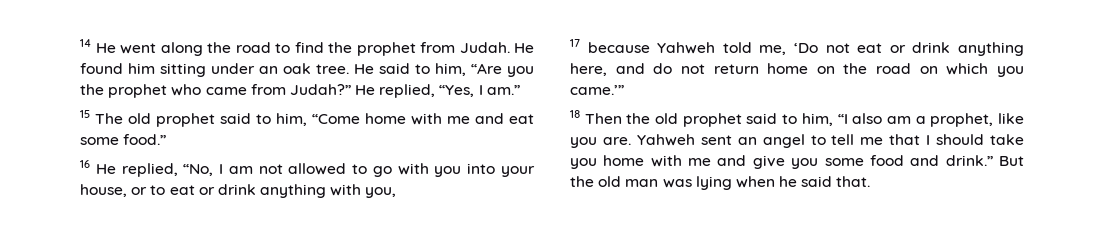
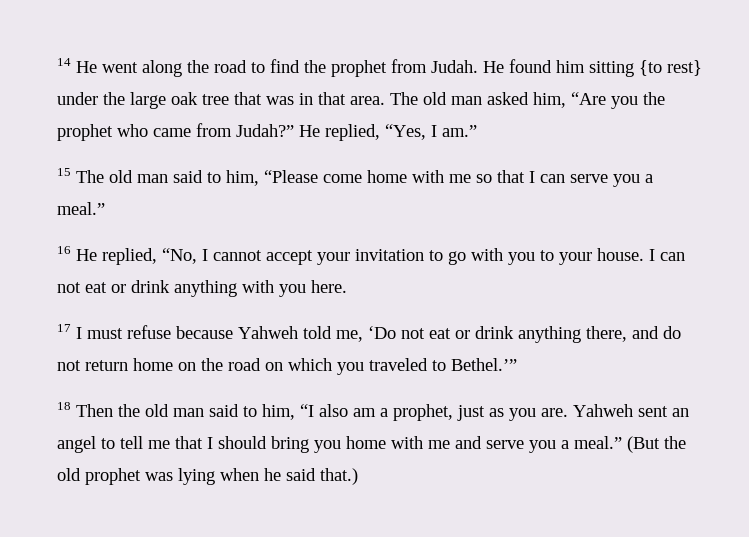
- He found him sitting under an oak tree. He said to him, “Are you the prophet who came from Judah?”
+ He found him sitting {to rest} under the large oak tree that was in that area. The old man asked him, “Are you the prophet who came from Judah?”
- 15 The old prophet said to him, “Come home with me and eat some food.”
+ 15 The old man said to him, “Please come home with me so that I can serve you a meal.”
- 16 He replied, “No, I am not allowed to go with you into your house, or to eat or drink anything with you,
+ 16 He replied, “No, I cannot accept your invitation to go with you to your house. I can not eat or drink anything with you here.
- 17 because Yahweh told me, ‘Do not eat or drink anything here, and do not return home on the road on which you came.’”
+ 17 I must refuse because Yahweh told me, ‘Do not eat or drink anything there, and do not return home on the road on which you traveled to Bethel.’”
- 18 Then the old prophet said to him, “I also am a prophet, like you are.
+ 18 Then the old man said to him, “I also am a prophet, just as you are.
- Yahweh sent an angel to tell me that I should take you home with me and give you some food and drink.” But the old man was lying when he said that.
+ Yahweh sent an angel to tell me that I should bring you home with me and serve you a meal.” (But the old prophet was lying when he said that.)

